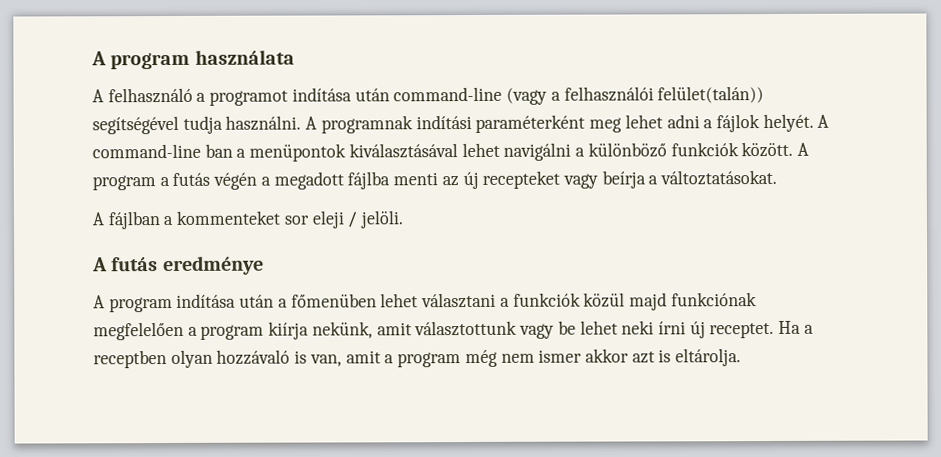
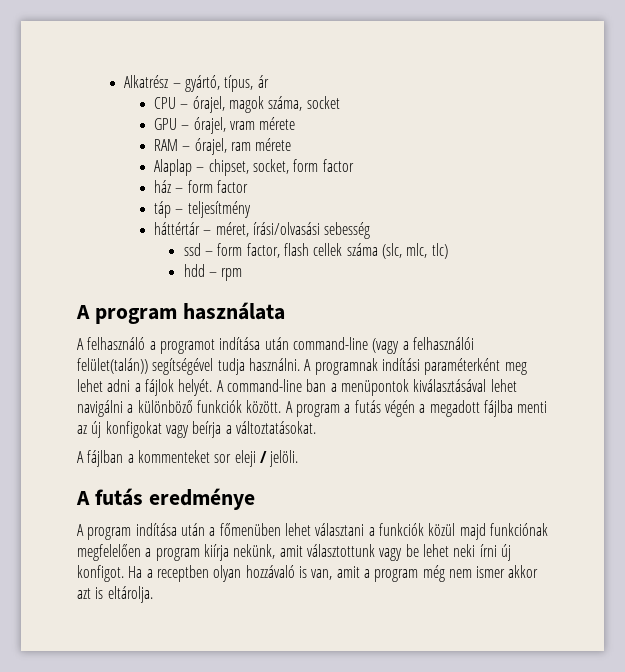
+ Alkatrész – gyártó, típus, ár
+ CPU – órajel, magok száma, socket
+ GPU – órajel, vram mérete
+ RAM – órajel, ram mérete
+ Alaplap – chipset, socket, form factor
+ ház – form factor
+ táp – teljesítmény
+ háttértár – méret, írási/olvasási sebesség
+ ssd – form factor, flash cellek száma (slc, mlc, tlc)
+ hdd – rpm
- A program a futás végén a megadott fájlba menti az új recepteket vagy beírja a változtatásokat.
+ A program a futás végén a megadott fájlba menti az új konfigokat vagy beírja a változtatásokat.
- A program indítása után a főmenüben lehet választani a funkciók közül majd funkciónak megfelelően a program kiírja nekünk, amit választottunk vagy be lehet neki írni új receptet.
+ A program indítása után a főmenüben lehet választani a funkciók közül majd funkciónak megfelelően a program kiírja nekünk, amit választottunk vagy be lehet neki írni új konfigot.

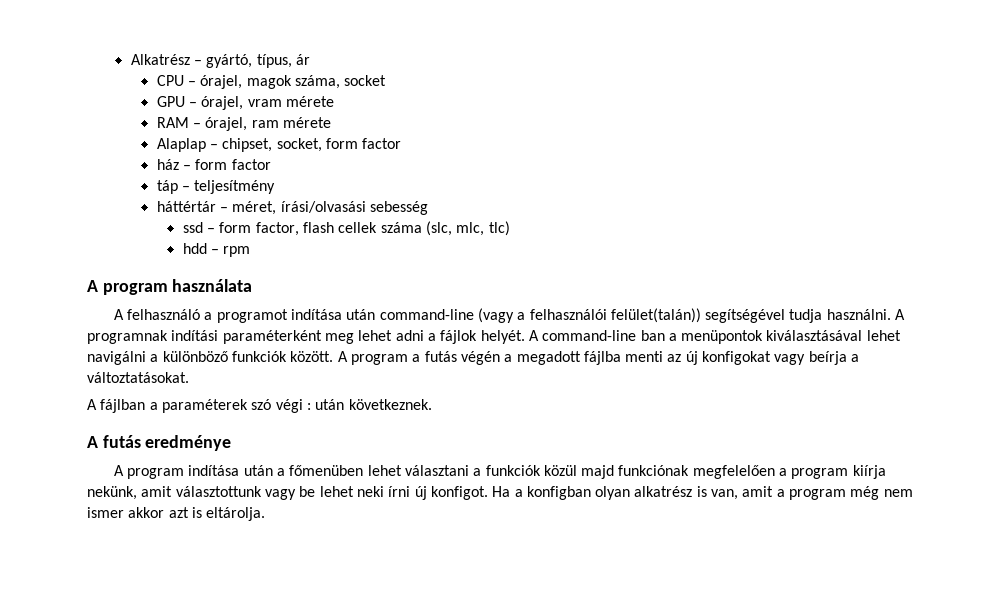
- A fájlban a kommenteket sor eleji / jelöli.
+ A fájlban a paraméterek szó végi : után következnek.
- Ha a receptben olyan hozzávaló is van, amit a program még nem ismer akkor azt is eltárolja.
+ Ha a konfigban olyan alkatrész is van, amit a program még nem ismer akkor azt is eltárolja.

